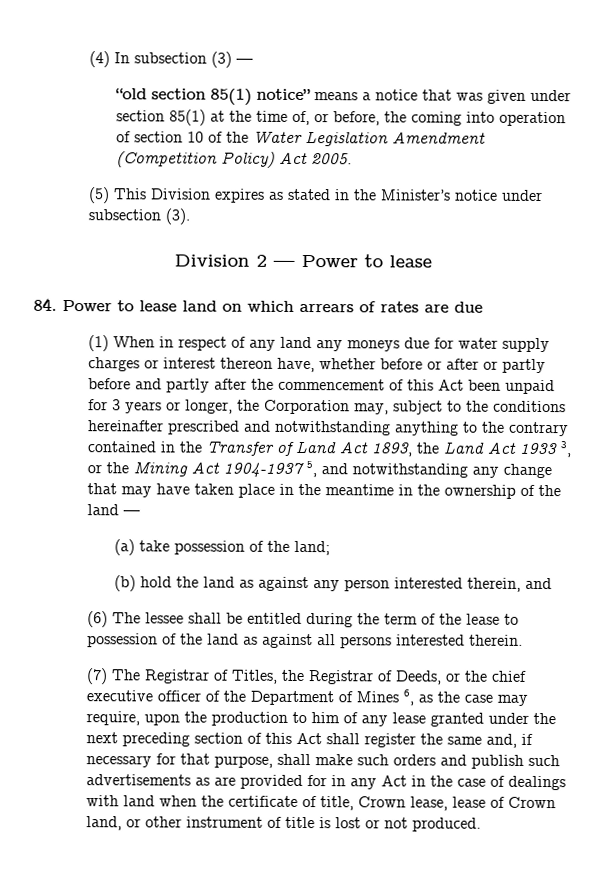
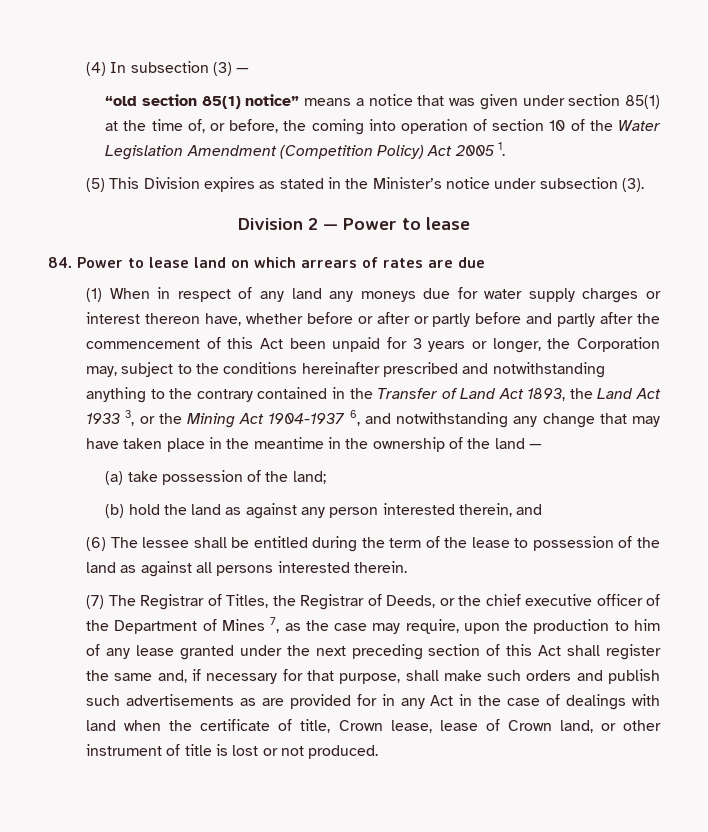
- “old section 85(1) notice” means a notice that was given under section 85(1) at the time of, or before, the coming into operation of section 10 of the Water Legislation Amendment (Competition Policy) Act 2005.
+ “old section 85(1) notice” means a notice that was given under section 85(1) at the time of, or before, the coming into operation of section 10 of the Water Legislation Amendment (Competition Policy) Act 2005 1.
- (1) When in respect of any land any moneys due for water supply charges or interest thereon have, whether before or after or partly before and partly after the commencement of this Act been unpaid for 3 years or longer, the Corporation may, subject to the conditions hereinafter prescribed and notwithstanding anything to the contrary contained in the Transfer of Land Act 1893, the Land Act 1933 3, or the Mining Act 1904-1937 5, and notwithstanding any change that may have taken place in the meantime in the ownership of the land —
+ (1) When in respect of any land any moneys due for water supply charges or interest thereon have, whether before or after or partly before and partly after the commencement of this Act been unpaid for 3 years or longer, the Corporation may, subject to the conditions hereinafter prescribed and notwithstanding anything to the contrary contained in the Transfer of Land Act 1893, the Land Act 1933 3, or the Mining Act 1904-1937 6, and notwithstanding any change that may have taken place in the meantime in the ownership of the land —
- (7) The Registrar of Titles, the Registrar of Deeds, or the chief executive officer of the Department of Mines 6, as the case may require, upon the production to him of any lease granted under the next preceding section of this Act shall register the same and, if necessary for that purpose, shall make such orders and publish such advertisements as are provided for in any Act in the case of dealings with land when the certificate of title, Crown lease, lease of Crown land, or other instrument of title is lost or not produced.
+ (7) The Registrar of Titles, the Registrar of Deeds, or the chief executive officer of the Department of Mines 7, as the case may require, upon the production to him of any lease granted under the next preceding section of this Act shall register the same and, if necessary for that purpose, shall make such orders and publish such advertisements as are provided for in any Act in the case of dealings with land when the certificate of title, Crown lease, lease of Crown land, or other instrument of title is lost or not produced.

